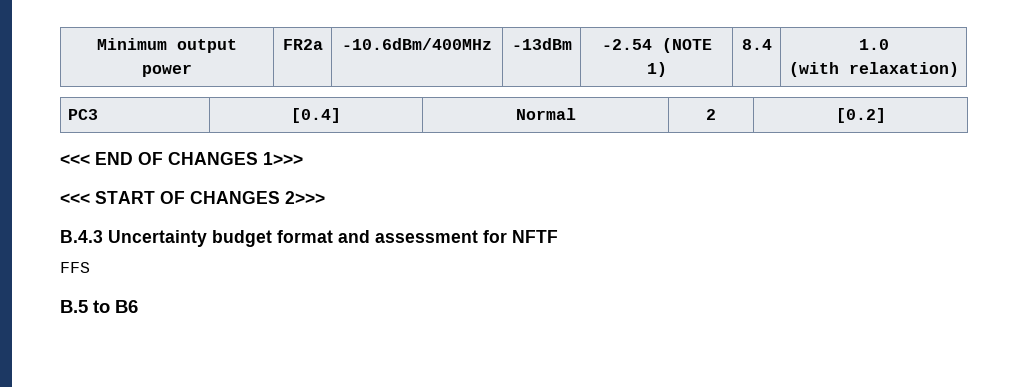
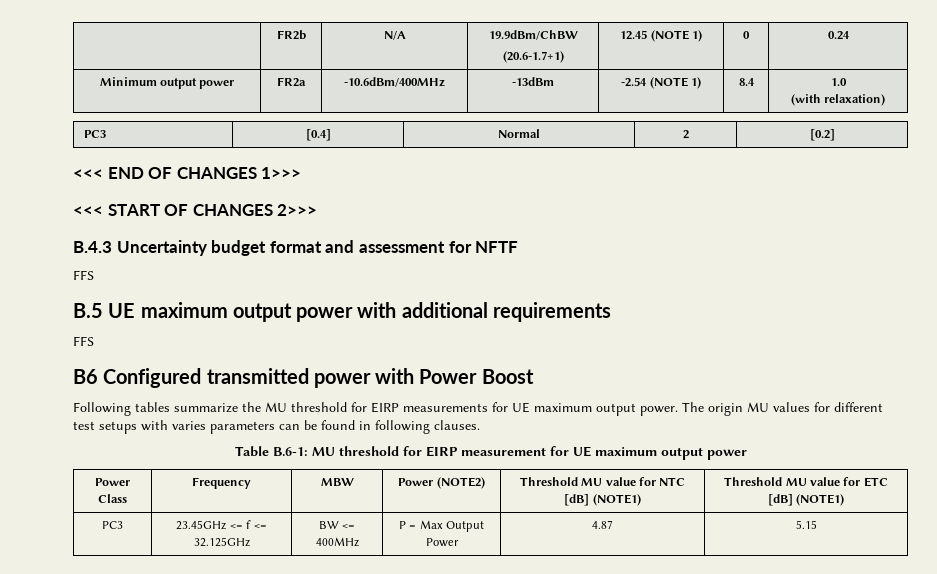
+ | FR2b | N/A | 19.9dBm/ChBW
+ (20.6-1.7+1) | 12.45 (NOTE 1) | 0 | 0.24
- B.5 to B6
+ B.5 UE maximum output power with additional requirements
+ FFS
+ B6 Configured transmitted power with Power Boost
+ Following tables summarize the MU threshold for EIRP measurements for UE maximum output power. The origin MU values for different test setups with varies parameters can be found in following clauses.
+ Table B.6-1: MU threshold for EIRP measurement for UE maximum output power
+ Power Class | Frequency | MBW | Power (NOTE2) | Threshold MU value for NTC [dB] (NOTE1) | Threshold MU value for ETC [dB] (NOTE1)
+ PC3 | 23.45GHz <= f <= 32.125GHz | BW <= 400MHz | P = Max Output Power | 4.87 | 5.15

